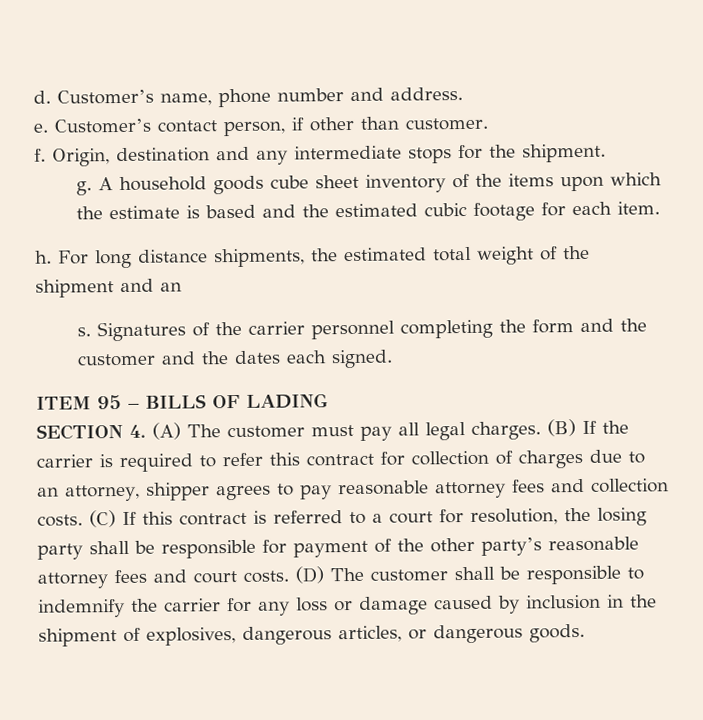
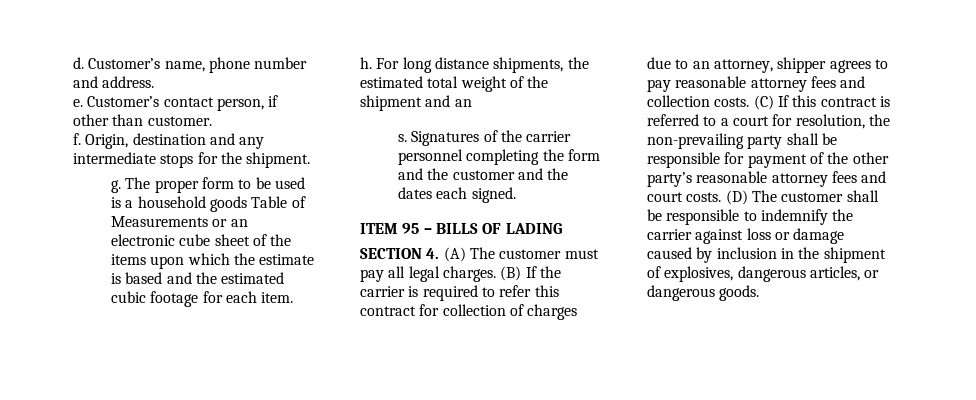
- A household goods cube sheet inventory of the items upon which the estimate is based and the estimated cubic footage for each item.
+ The proper form to be used is a household goods Table of Measurements or an electronic cube sheet of the items upon which the estimate is based and the estimated cubic footage for each item.
- (C) If this contract is referred to a court for resolution, the losing party shall be responsible for payment of the other party’s reasonable attorney fees and court costs.
+ (C) If this contract is referred to a court for resolution, the non-prevailing party shall be responsible for payment of the other party’s reasonable attorney fees and court costs.
- (D) The customer shall be responsible to indemnify the carrier for any loss or damage caused by inclusion in the shipment of explosives, dangerous articles, or dangerous goods.
+ (D) The customer shall be responsible to indemnify the carrier against loss or damage caused by inclusion in the shipment of explosives, dangerous articles, or dangerous goods.

